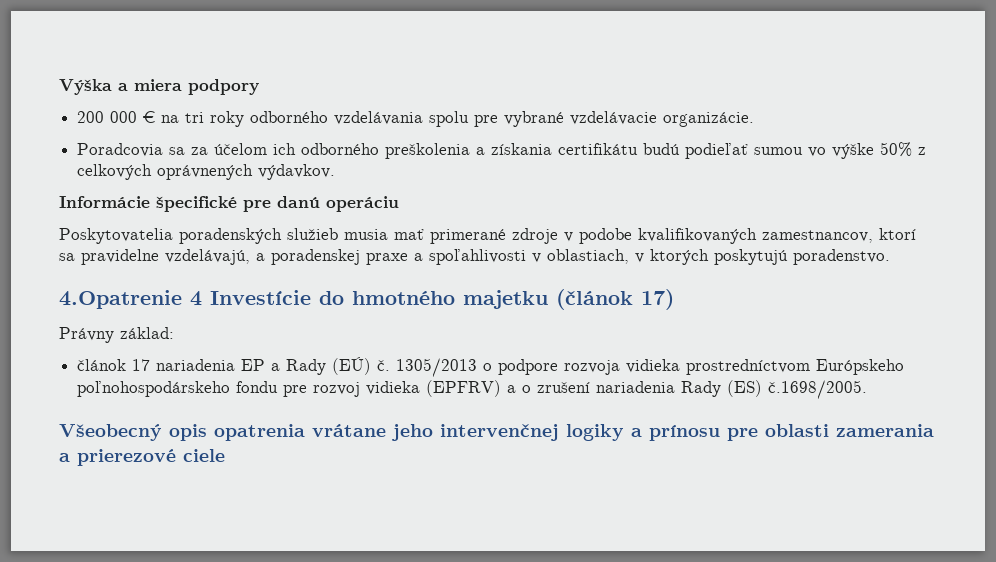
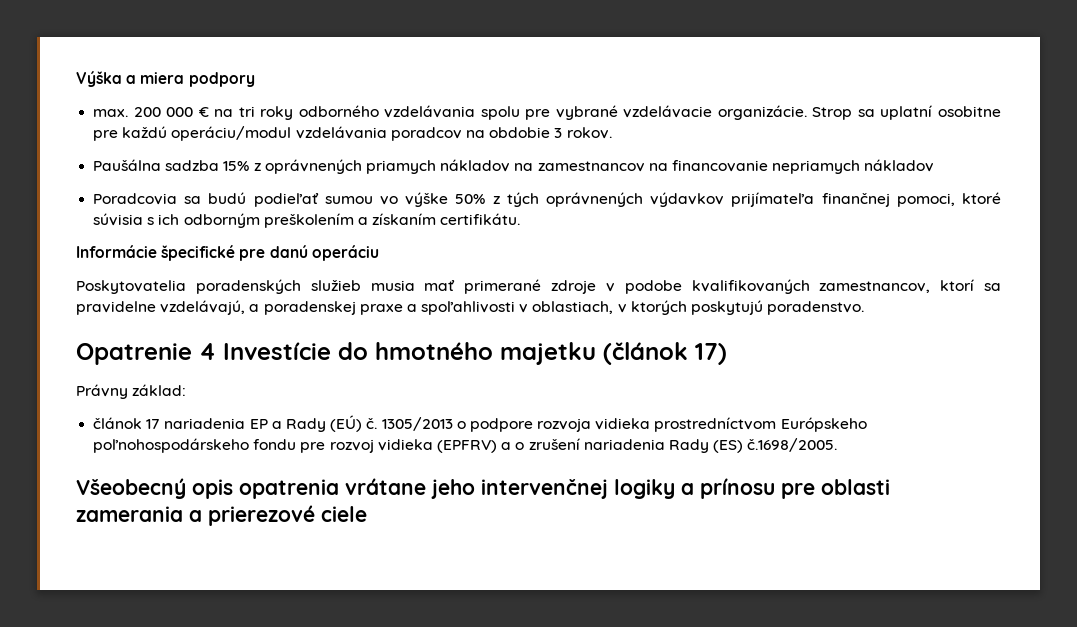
- 200 000 € na tri roky odborného vzdelávania spolu pre vybrané vzdelávacie organizácie.
- Poradcovia sa za účelom ich odborného preškolenia a získania certifikátu budú podieľať sumou vo výške 50% z celkových oprávnených výdavkov.
+ max. 200 000 € na tri roky odborného vzdelávania spolu pre vybrané vzdelávacie organizácie. Strop sa uplatní osobitne pre každú operáciu/modul vzdelávania poradcov na obdobie 3 rokov.
+ Paušálna sadzba 15% z oprávnených priamych nákladov na zamestnancov na financovanie nepriamych nákladov
+ Poradcovia sa budú podieľať sumou vo výške 50% z tých oprávnených výdavkov prijímateľa finančnej pomoci, ktoré súvisia s ich odborným preškolením a získaním certifikátu.
- 4.Opatrenie 4 Investície do hmotného majetku (článok 17)
+ Opatrenie 4 Investície do hmotného majetku (článok 17)

